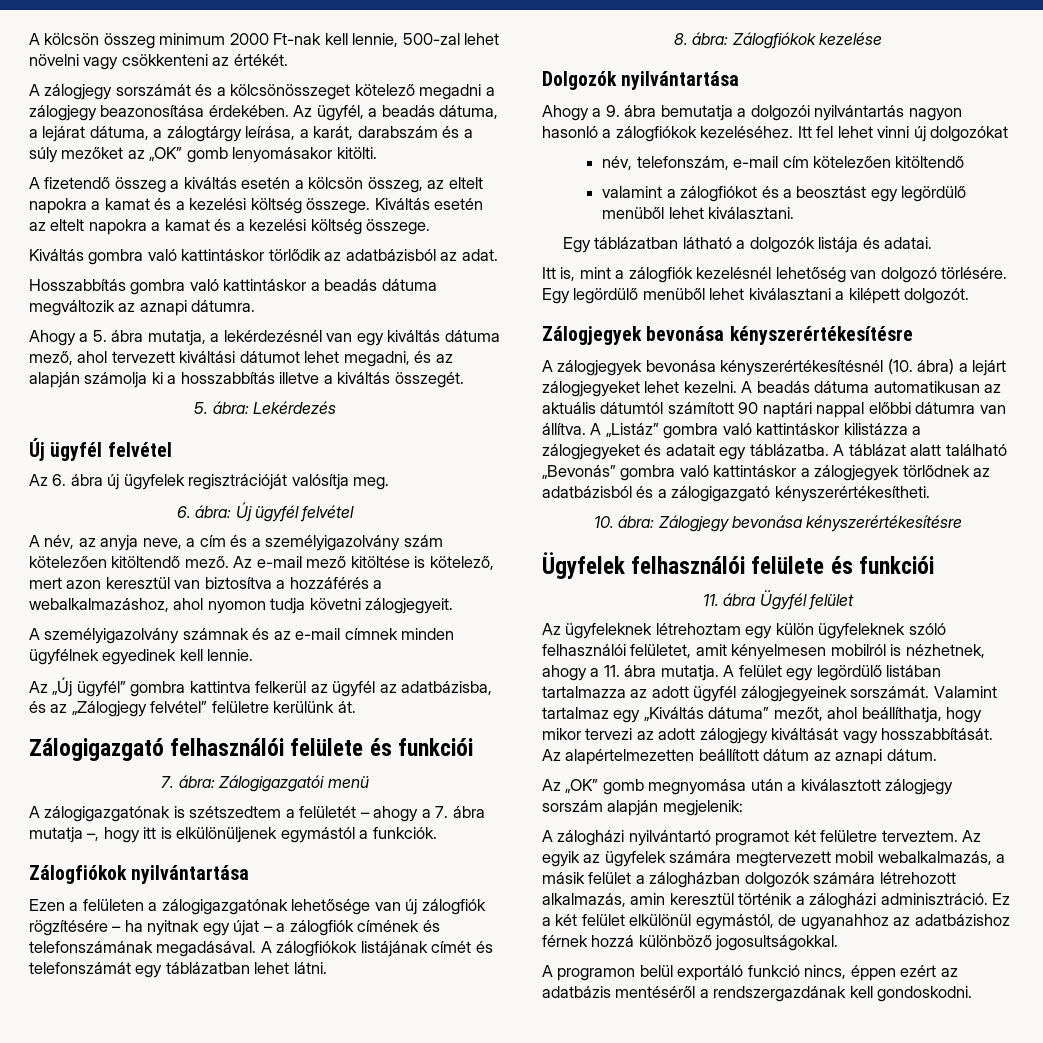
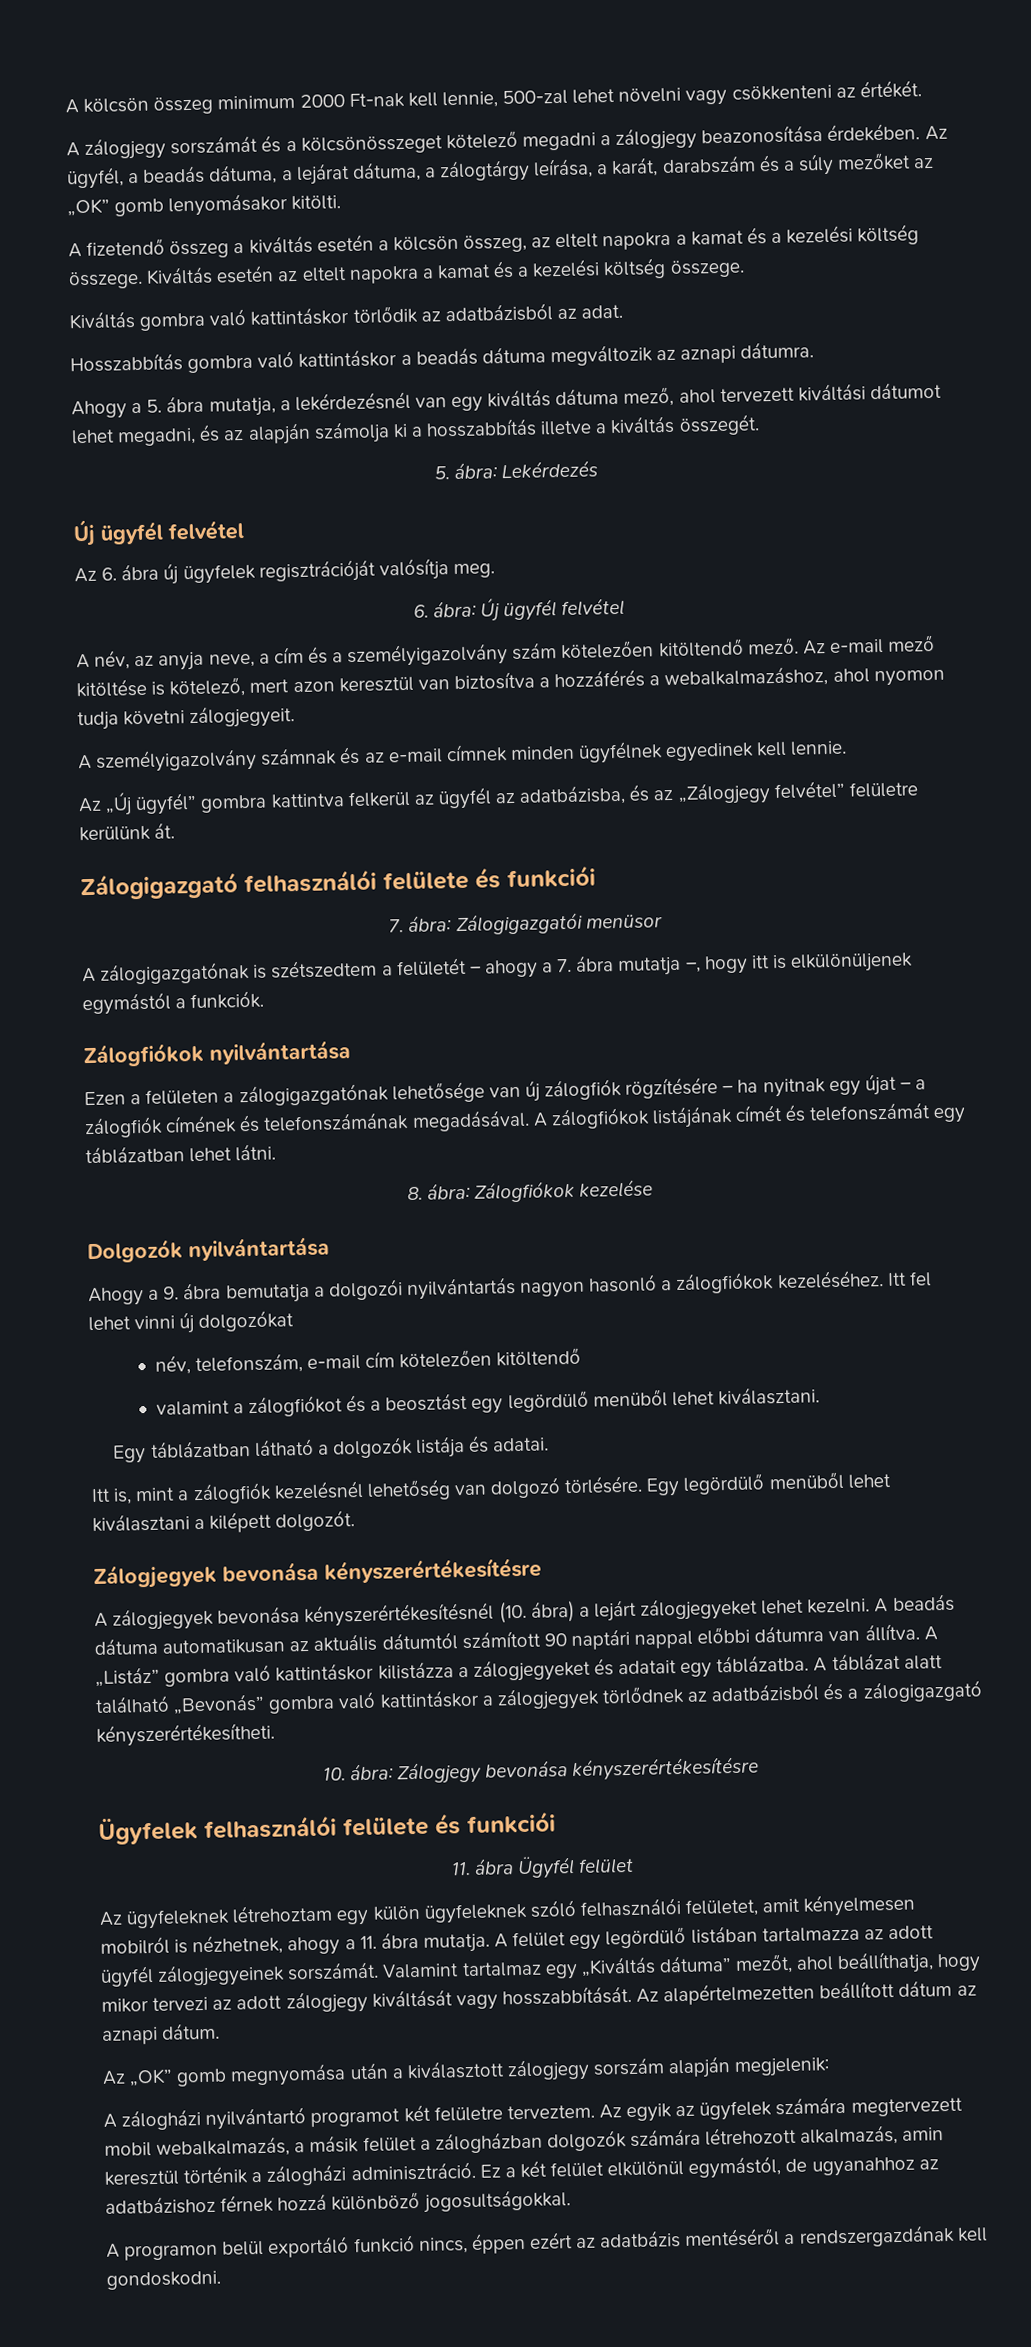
- 7. ábra: Zálogigazgatói menü
+ 7. ábra: Zálogigazgatói menüsor

